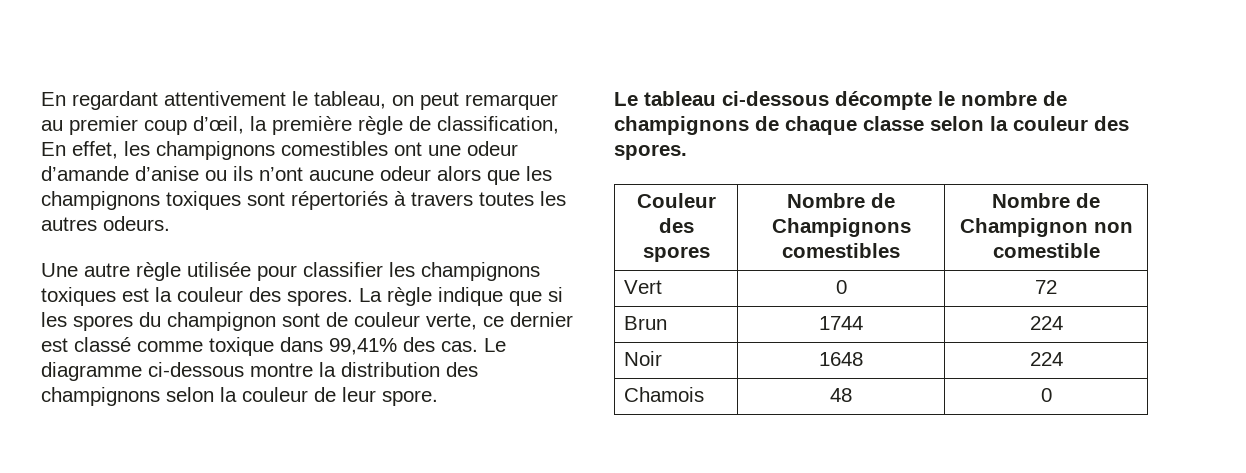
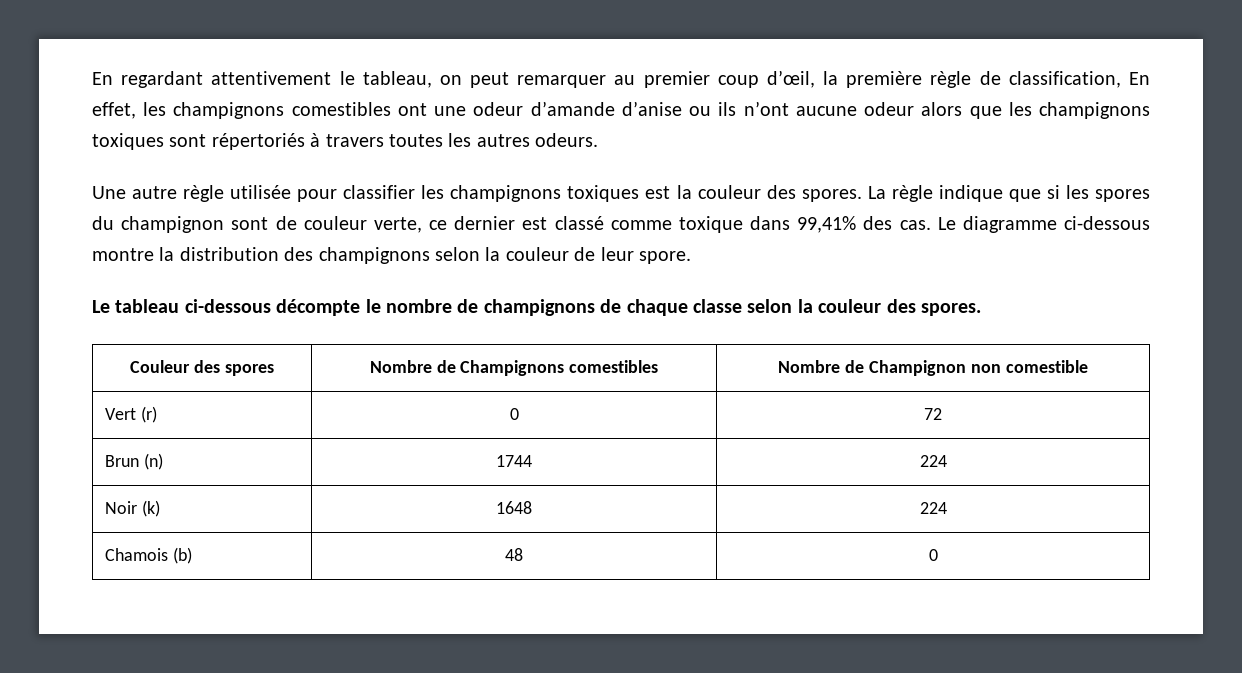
- Vert | 0 | 72
+ Vert (r) | 0 | 72
- Brun | 1744 | 224
+ Brun (n) | 1744 | 224
- Noir | 1648 | 224
+ Noir (k) | 1648 | 224
- Chamois | 48 | 0
+ Chamois (b) | 48 | 0

